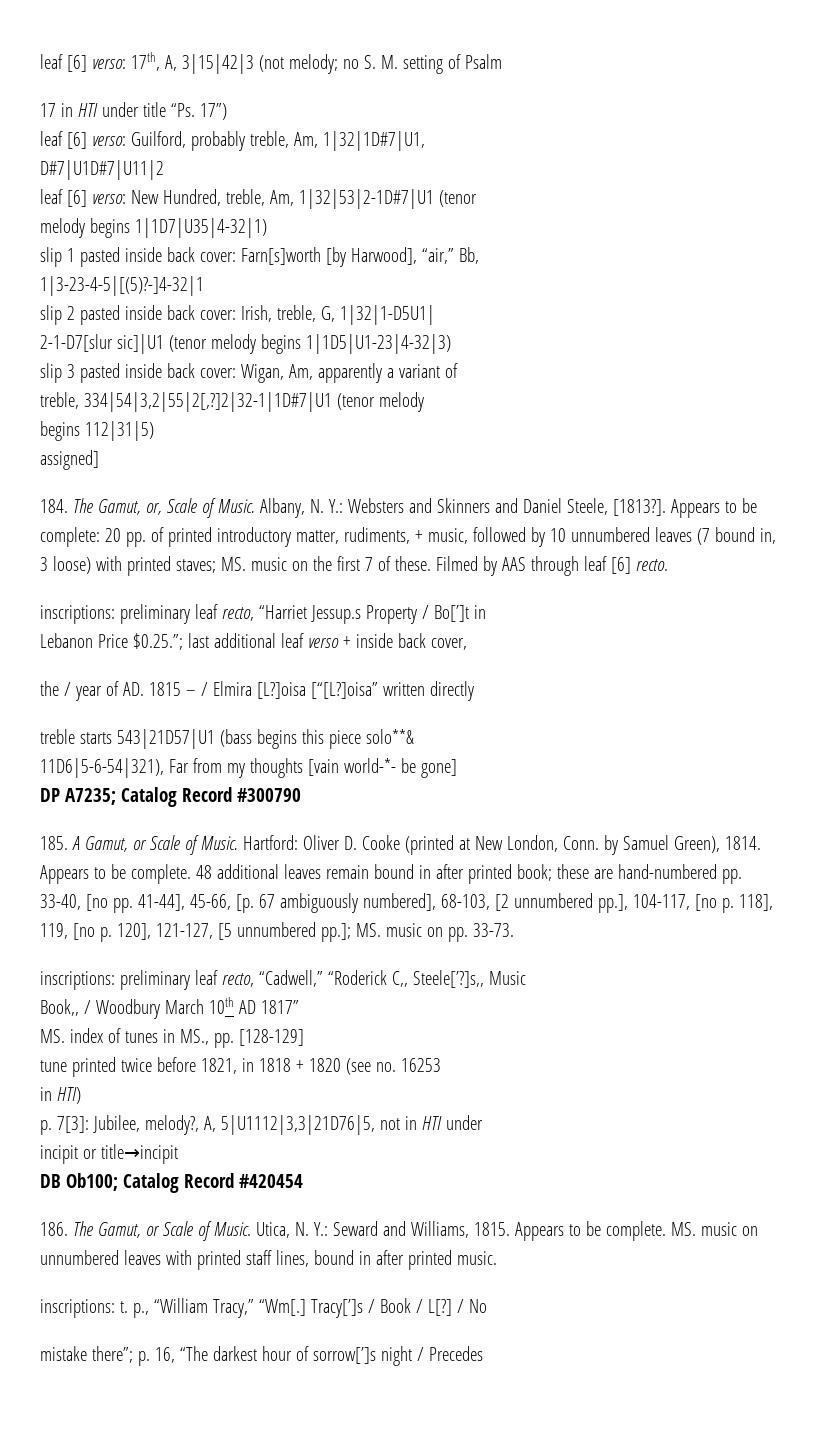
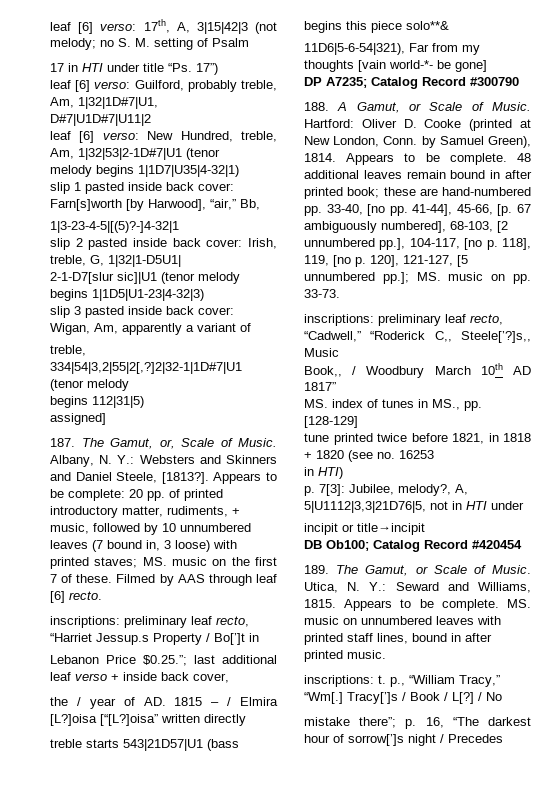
- 184. The Gamut, or, Scale of Music.
+ 187. The Gamut, or, Scale of Music.
- 185. A Gamut, or Scale of Music.
+ 188. A Gamut, or Scale of Music.
- 186. The Gamut, or Scale of Music.
+ 189. The Gamut, or Scale of Music.

